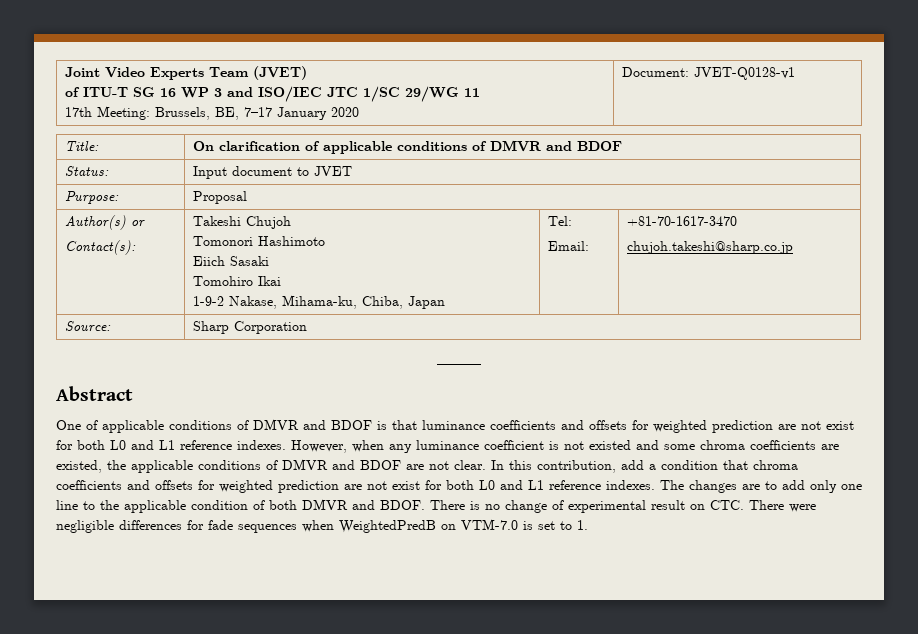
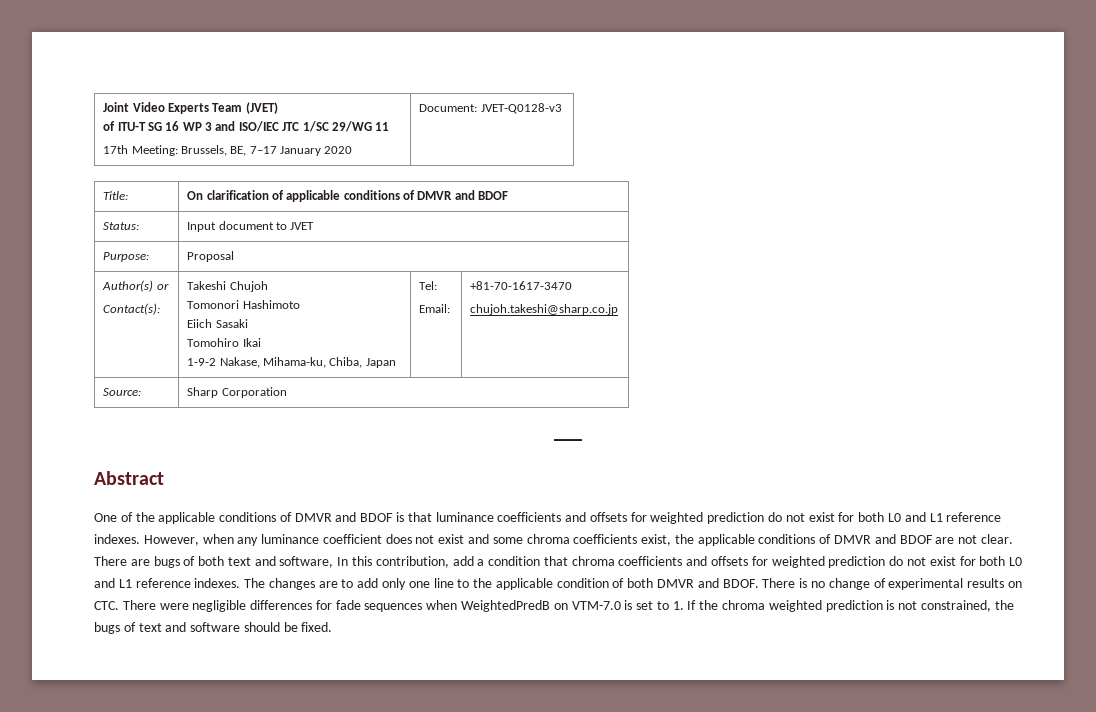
  Joint Video Experts Team (JVET)
  of ITU-T SG 16 WP 3 and ISO/IEC JTC 1/SC 29/WG 11
- 17th Meeting: Brussels, BE, 7–17 January 2020 | Document: JVET-Q0128-v1
+ 17th Meeting: Brussels, BE, 7–17 January 2020 | Document: JVET-Q0128-v3
- One of applicable conditions of DMVR and BDOF is that luminance coefficients and offsets for weighted prediction are not exist for both L0 and L1 reference indexes.
+ One of the applicable conditions of DMVR and BDOF is that luminance coefficients and offsets for weighted prediction do not exist for both L0 and L1 reference indexes.
- However, when any luminance coefficient is not existed and some chroma coefficients are existed, the applicable conditions of DMVR and BDOF are not clear.
+ However, when any luminance coefficient does not exist and some chroma coefficients exist, the applicable conditions of DMVR and BDOF are not clear.
- In this contribution, add a condition that chroma coefficients and offsets for weighted prediction are not exist for both L0 and L1 reference indexes.
+ There are bugs of both text and software, In this contribution, add a condition that chroma coefficients and offsets for weighted prediction do not exist for both L0 and L1 reference indexes.
- There is no change of experimental result on CTC. There were negligible differences for fade sequences when WeightedPredB on VTM-7.0 is set to 1.
+ There is no change of experimental results on CTC. There were negligible differences for fade sequences when WeightedPredB on VTM-7.0 is set to 1. If the chroma weighted prediction is not constrained, the bugs of text and software should be fixed.

